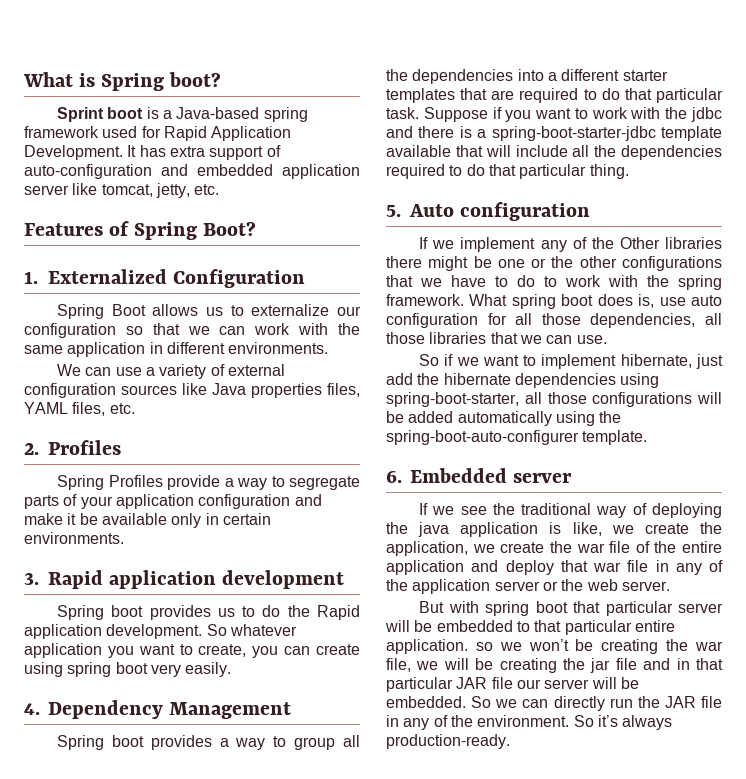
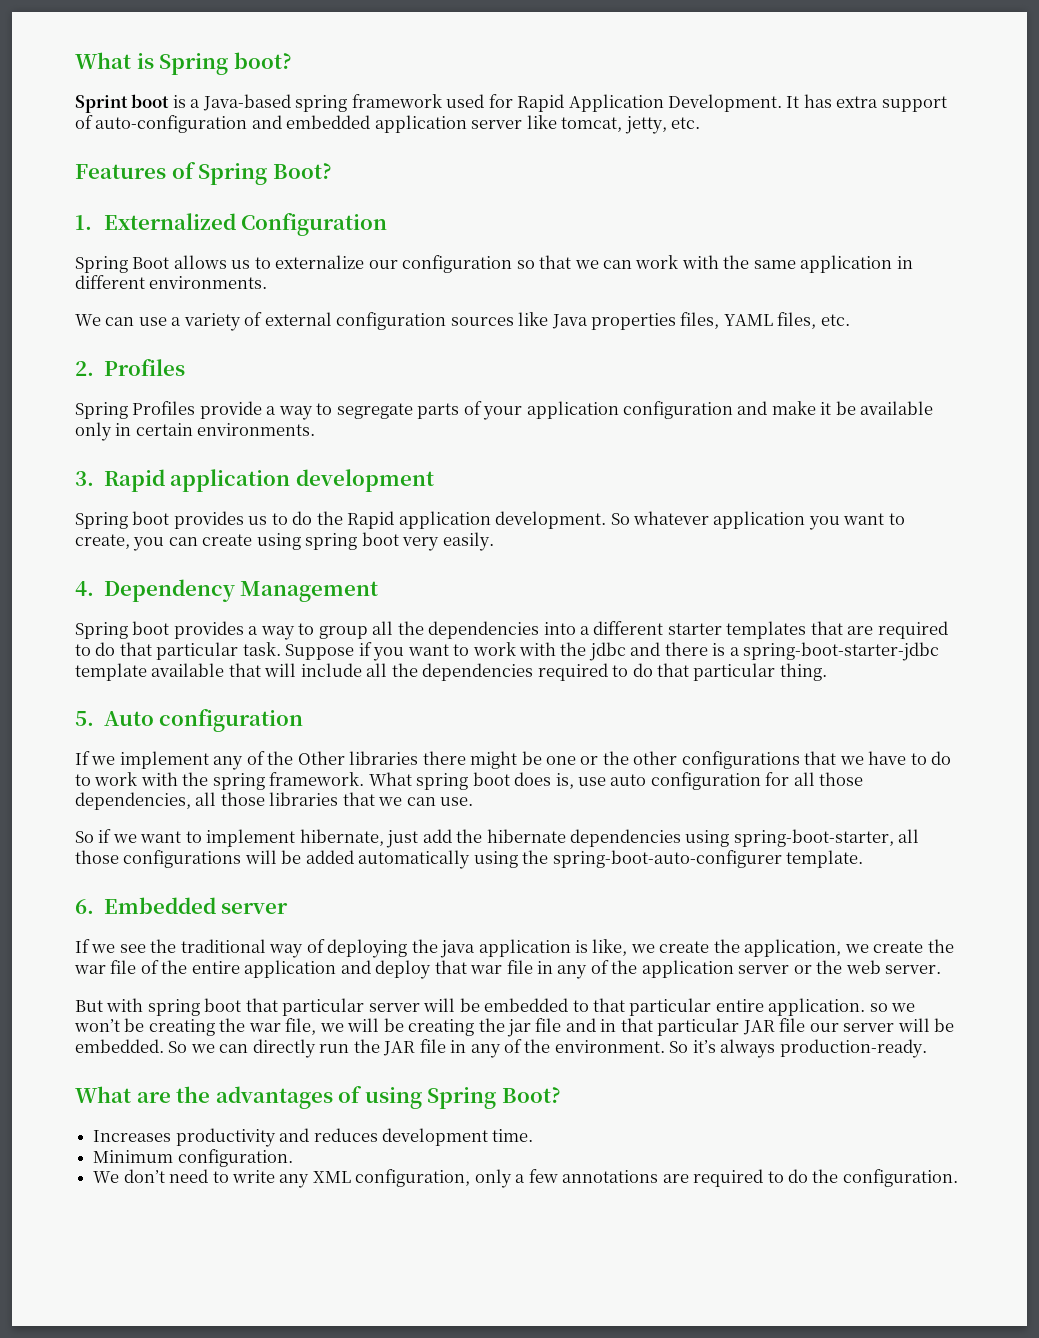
+ What are the advantages of using Spring Boot?
+ Increases productivity and reduces development time.
+ Minimum configuration.
+ We don’t need to write any XML configuration, only a few annotations are required to do the configuration.

